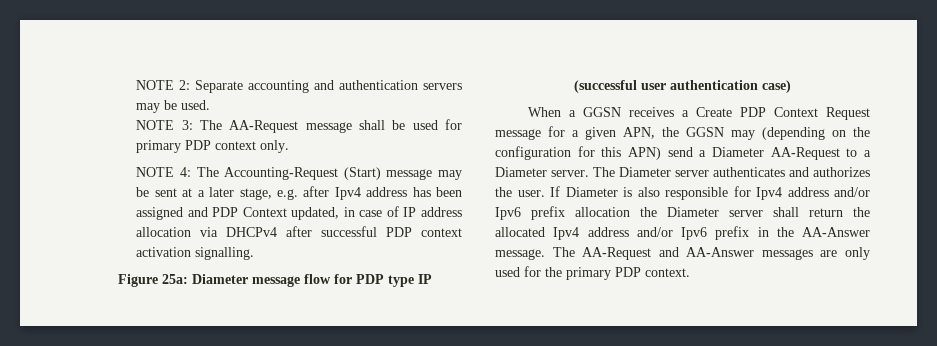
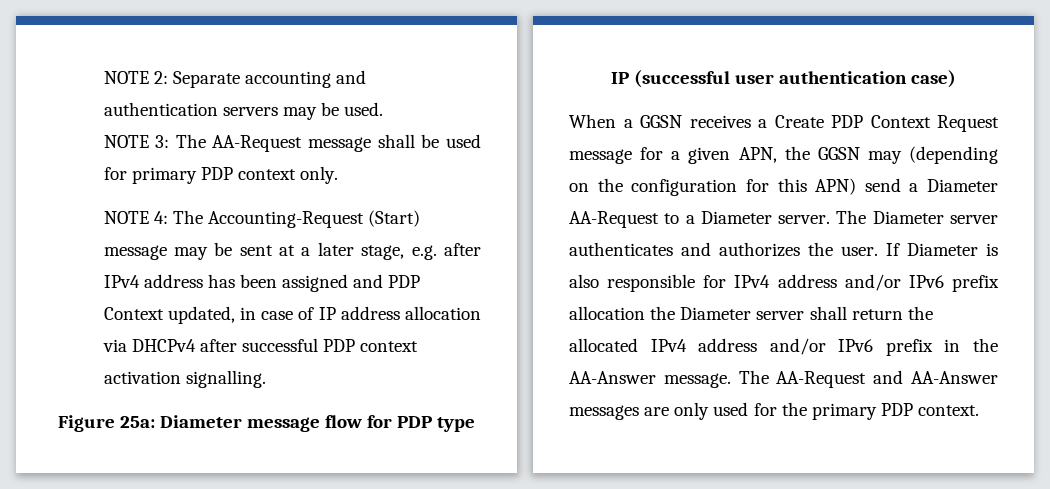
- NOTE 4: The Accounting-Request (Start) message may be sent at a later stage, e.g. after Ipv4 address has been assigned and PDP Context updated, in case of IP address allocation via DHCPv4 after successful PDP context activation signalling.
+ NOTE 4: The Accounting-Request (Start) message may be sent at a later stage, e.g. after IPv4 address has been assigned and PDP Context updated, in case of IP address allocation via DHCPv4 after successful PDP context activation signalling.
- If Diameter is also responsible for Ipv4 address and/or Ipv6 prefix allocation the Diameter server shall return the allocated Ipv4 address and/or Ipv6 prefix in the AA-Answer message.
+ If Diameter is also responsible for IPv4 address and/or IPv6 prefix allocation the Diameter server shall return the allocated IPv4 address and/or IPv6 prefix in the AA-Answer message.

